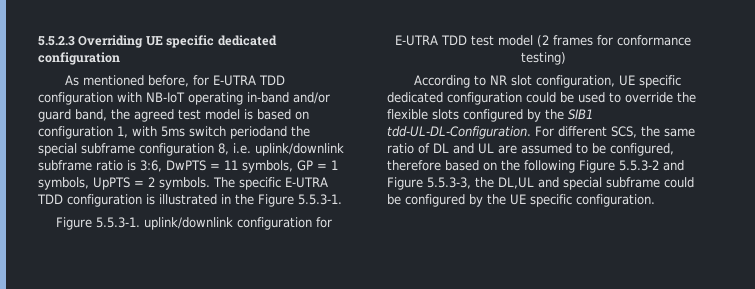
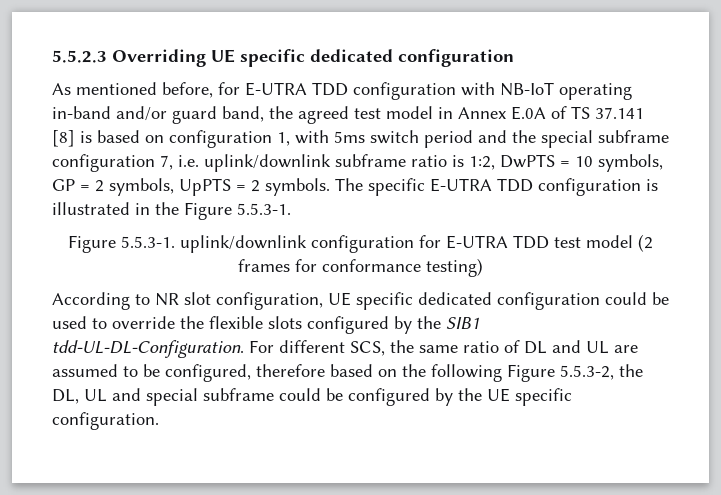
- As mentioned before, for E-UTRA TDD configuration with NB-IoT operating in-band and/or guard band, the agreed test model is based on configuration 1, with 5ms switch periodand the special subframe configuration 8, i.e. uplink/downlink subframe ratio is 3:6, DwPTS = 11 symbols, GP = 1 symbols, UpPTS = 2 symbols.
+ As mentioned before, for E-UTRA TDD configuration with NB-IoT operating in-band and/or guard band, the agreed test model in Annex E.0A of TS 37.141 [8] is based on configuration 1, with 5ms switch period and the special subframe configuration 7, i.e. uplink/downlink subframe ratio is 1:2, DwPTS = 10 symbols, GP = 2 symbols, UpPTS = 2 symbols.
- For different SCS, the same ratio of DL and UL are assumed to be configured, therefore based on the following Figure 5.5.3-2 and Figure 5.5.3-3, the DL,UL and special subframe could be configured by the UE specific configuration.
+ For different SCS, the same ratio of DL and UL are assumed to be configured, therefore based on the following Figure 5.5.3-2, the DL, UL and special subframe could be configured by the UE specific configuration.

